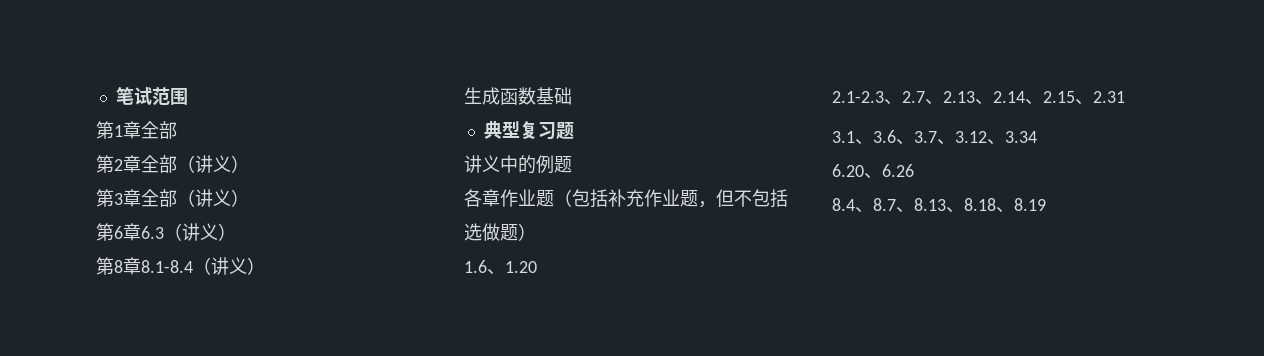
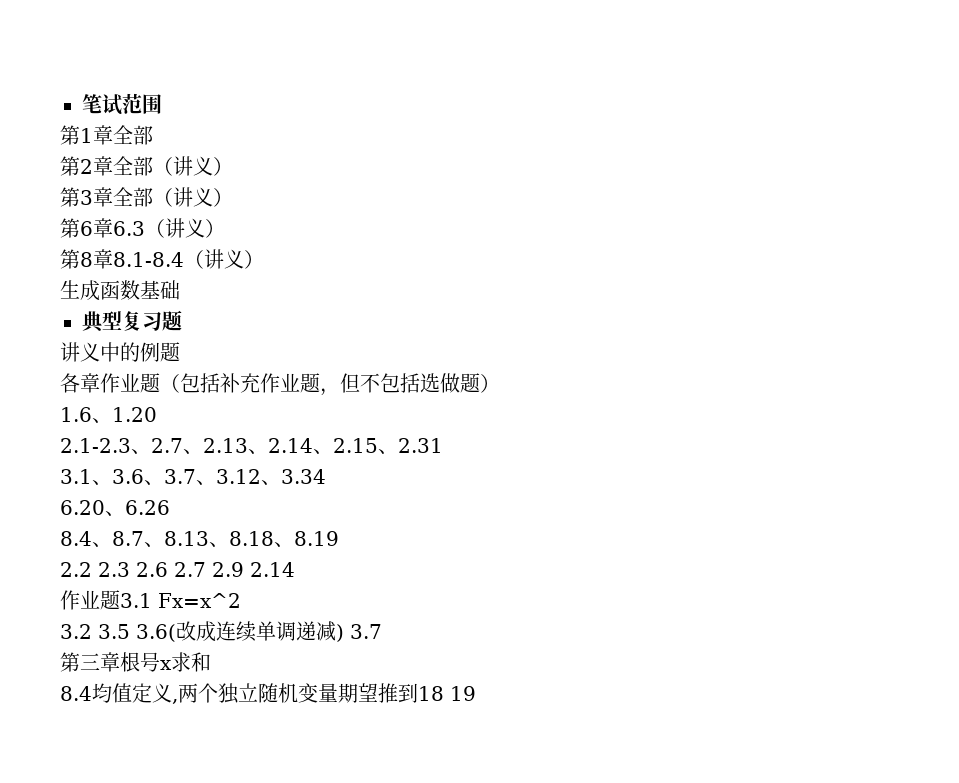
+ 2.2 2.3 2.6 2.7 2.9 2.14
+ 作业题3.1 Fx=x^2
+ 3.2 3.5 3.6(改成连续单调递减) 3.7
+ 第三章根号x求和
+ 8.4均值定义,两个独立随机变量期望推到18 19

